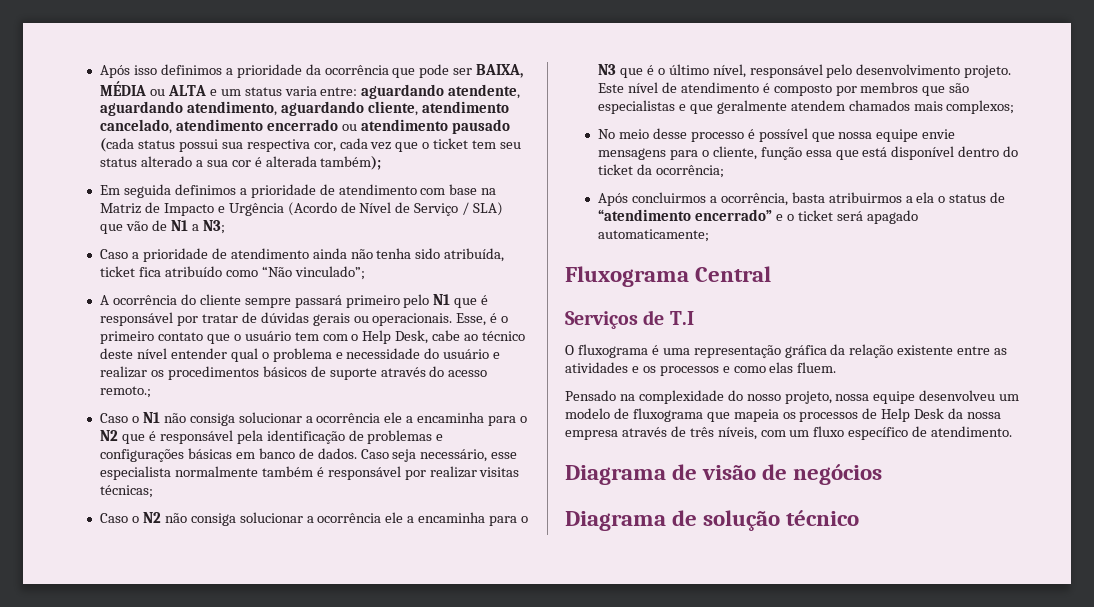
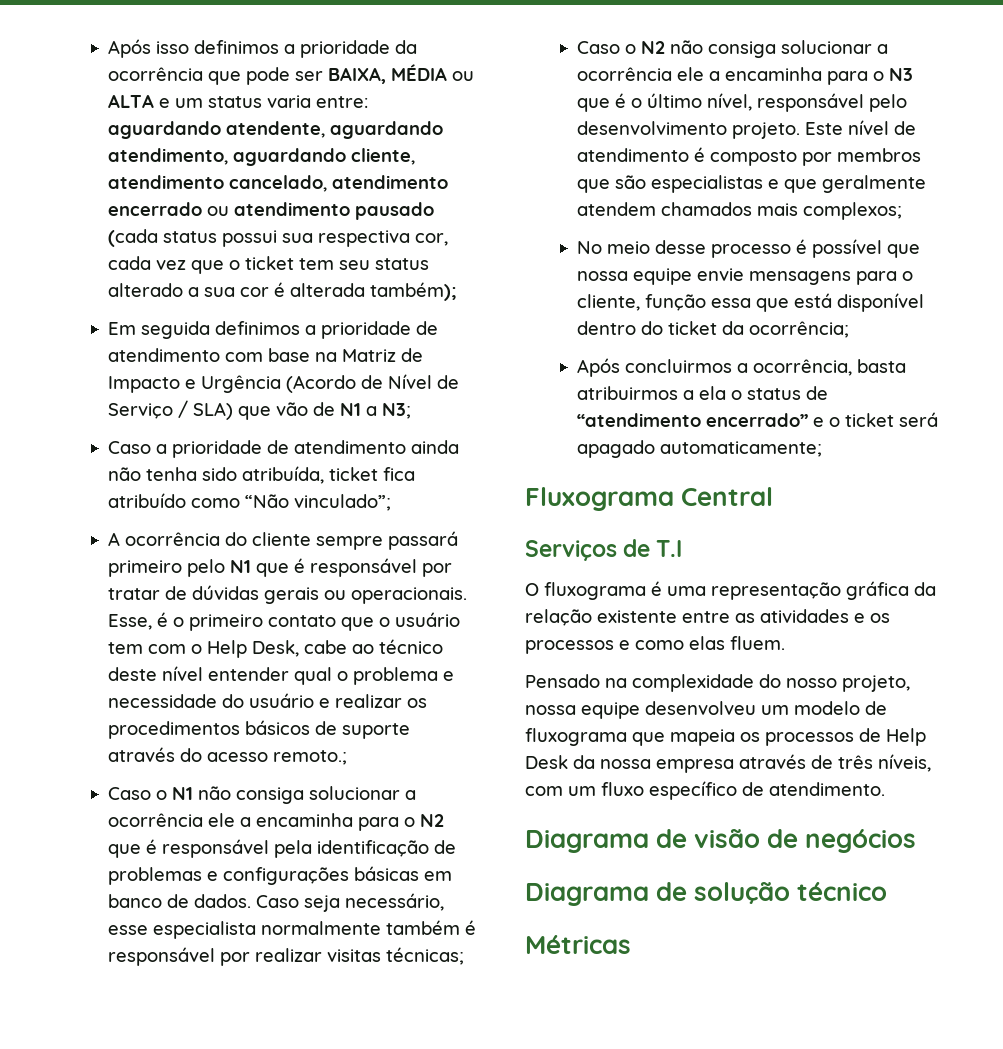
+ Métricas

